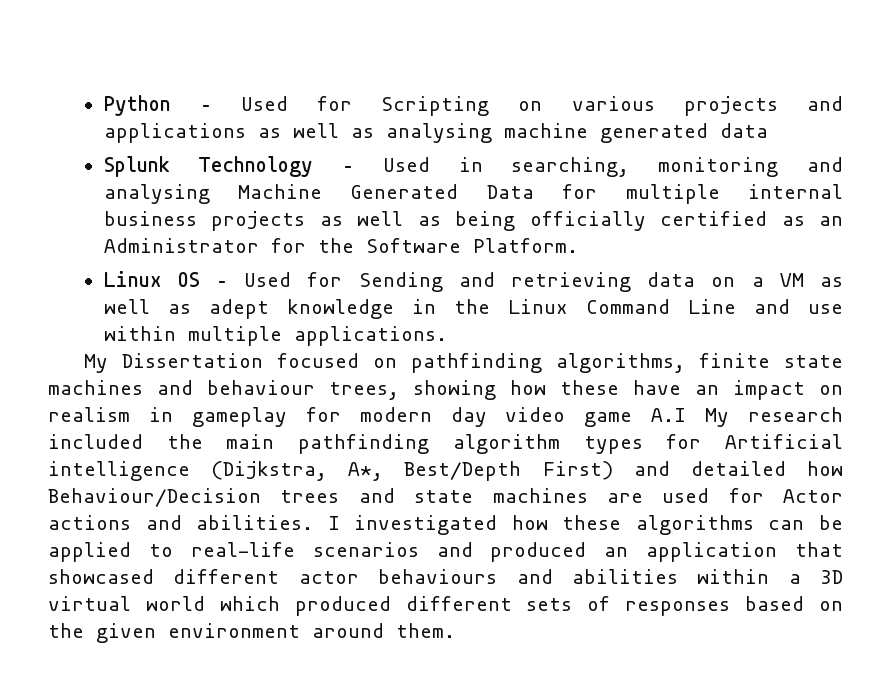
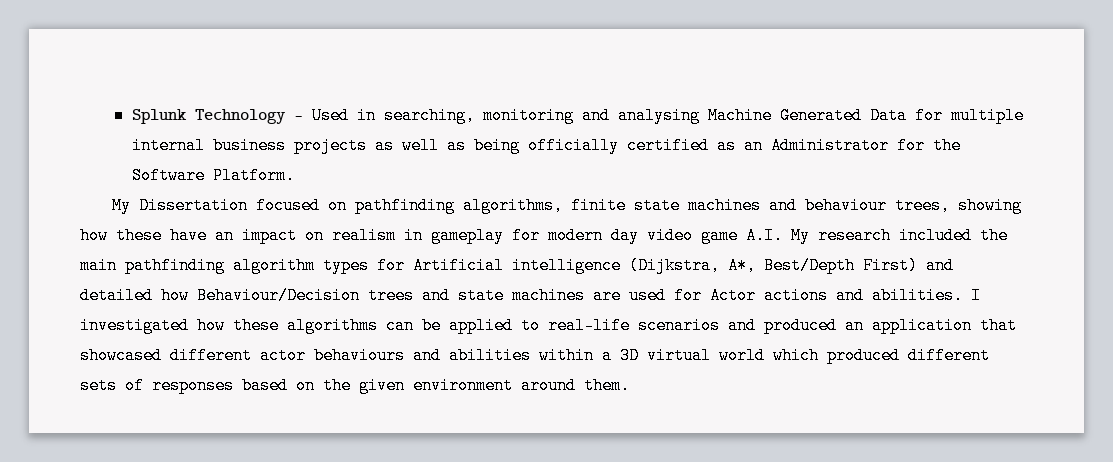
- Python – Used for Scripting on various projects and applications as well as analysing machine generated data
- Linux OS – Used for Sending and retrieving data on a VM as well as adept knowledge in the Linux Command Line and use within multiple applications.
- My Dissertation focused on pathfinding algorithms, finite state machines and behaviour trees, showing how these have an impact on realism in gameplay for modern day video game A.I My research included the main pathfinding algorithm types for Artificial intelligence (Dijkstra, A*, Best/Depth First) and detailed how Behaviour/Decision trees and state machines are used for Actor actions and abilities.
+ My Dissertation focused on pathfinding algorithms, finite state machines and behaviour trees, showing how these have an impact on realism in gameplay for modern day video game A.I. My research included the main pathfinding algorithm types for Artificial intelligence (Dijkstra, A*, Best/Depth First) and detailed how Behaviour/Decision trees and state machines are used for Actor actions and abilities.

